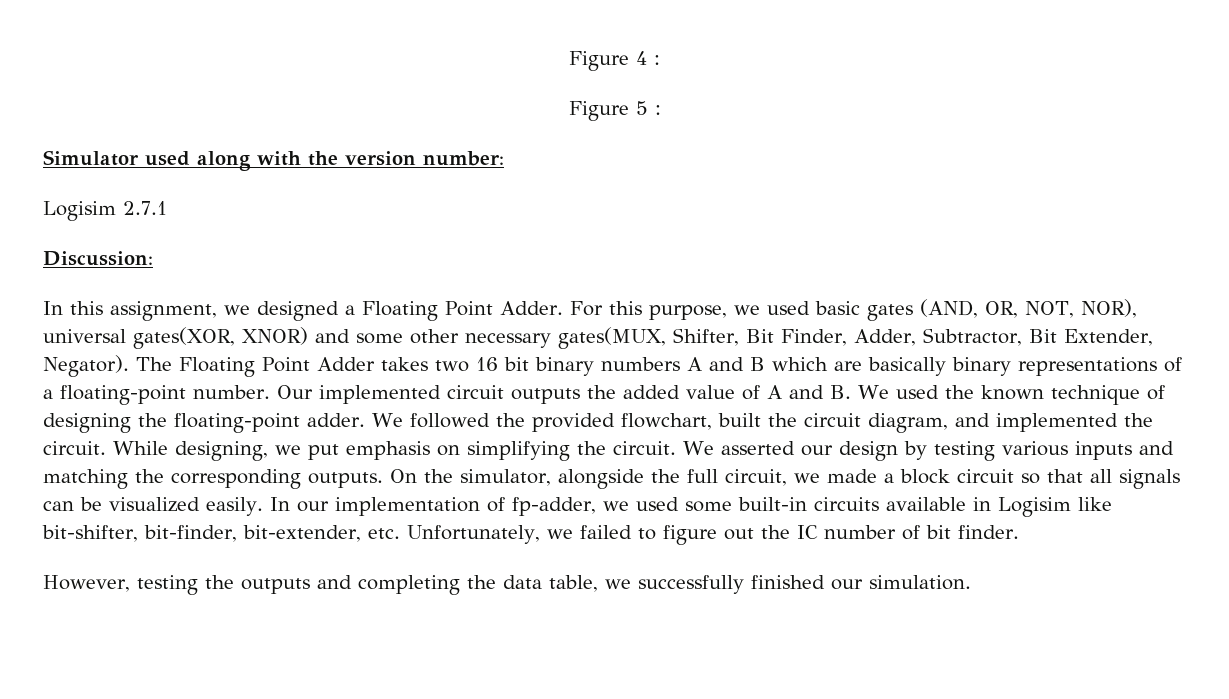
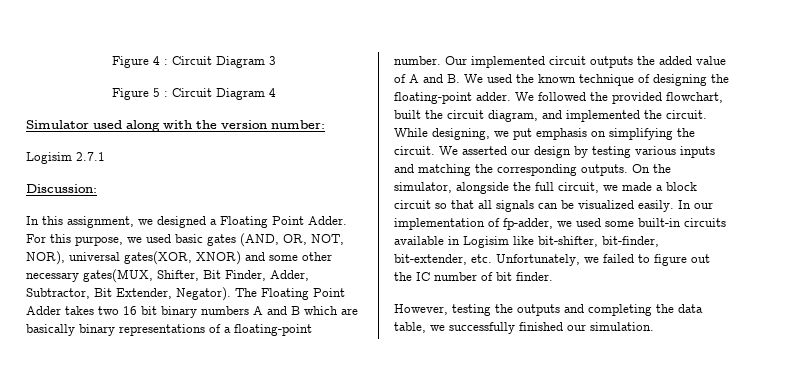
- Figure 4 :
+ Figure 4 : Circuit Diagram 3
- Figure 5 :
+ Figure 5 : Circuit Diagram 4

